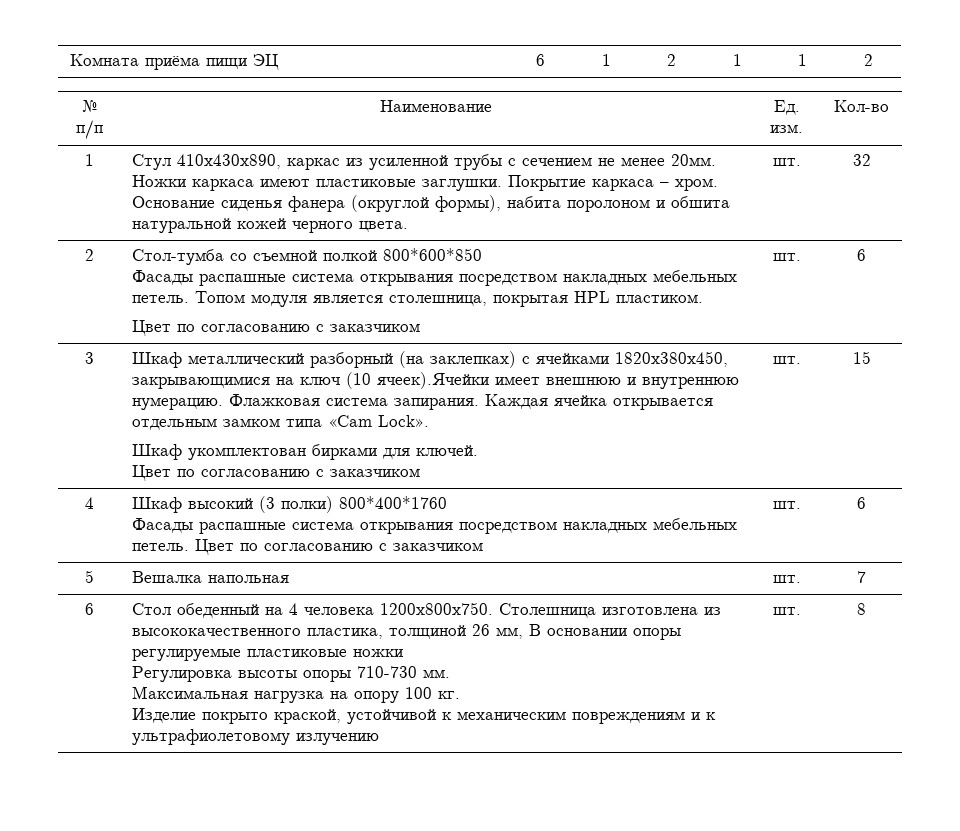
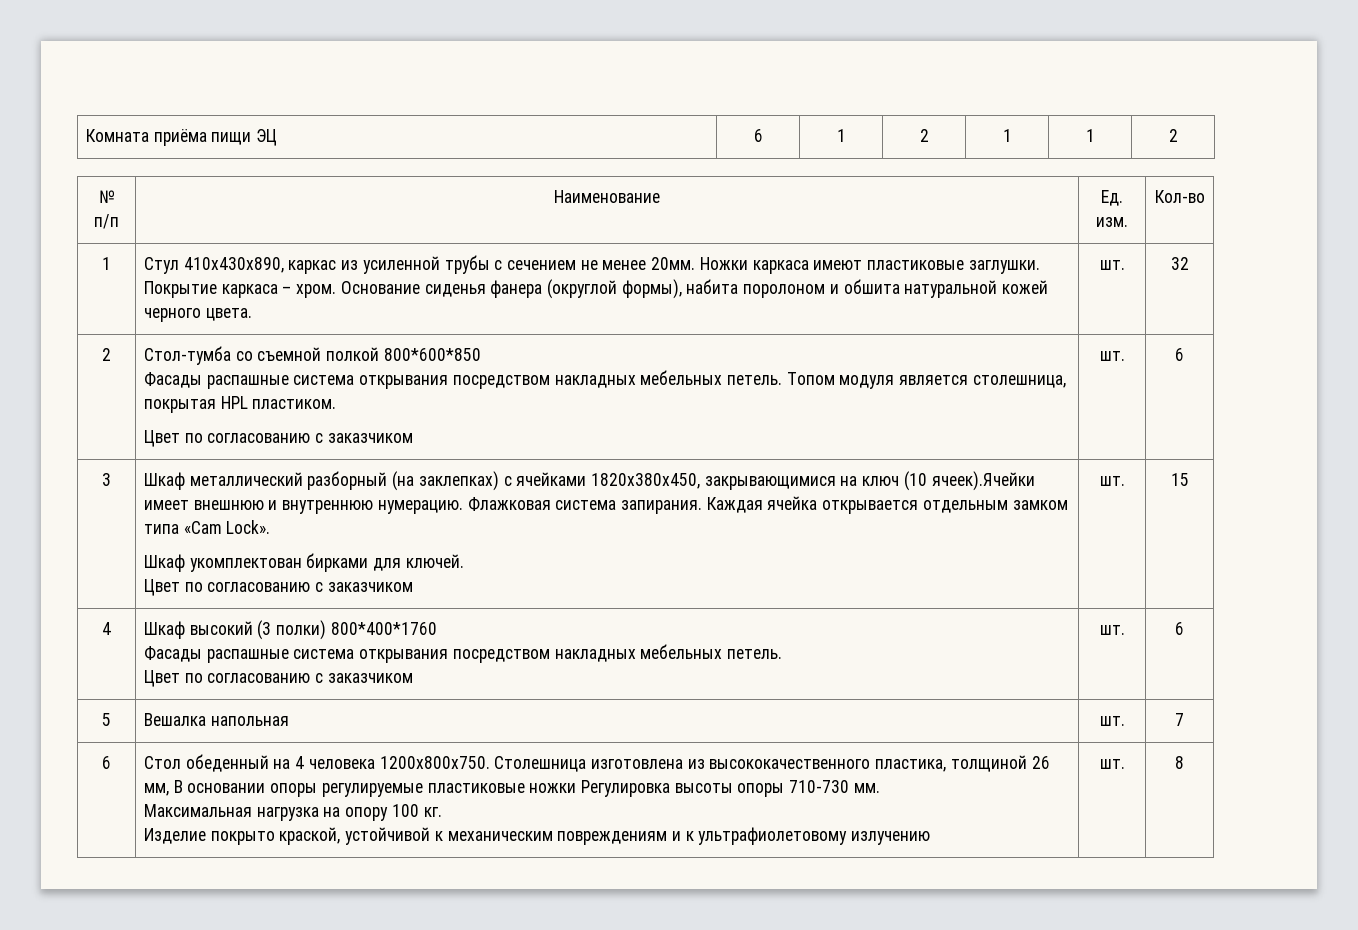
  4 | Шкаф высокий (3 полки) 800*400*1760
- Фасады распашные система открывания посредством накладных мебельных петель. Цвет по согласованию с заказчиком | шт. | 6
+ Фасады распашные система открывания посредством накладных мебельных петель.
+ Цвет по согласованию с заказчиком | шт. | 6
- Столешница изготовлена из высококачественного пластика, толщиной 26 мм, В основании опоры регулируемые пластиковые ножки
- Регулировка высоты опоры 710-730 мм.
+ Столешница изготовлена из высококачественного пластика, толщиной 26 мм, В основании опоры регулируемые пластиковые ножки Регулировка высоты опоры 710-730 мм.

